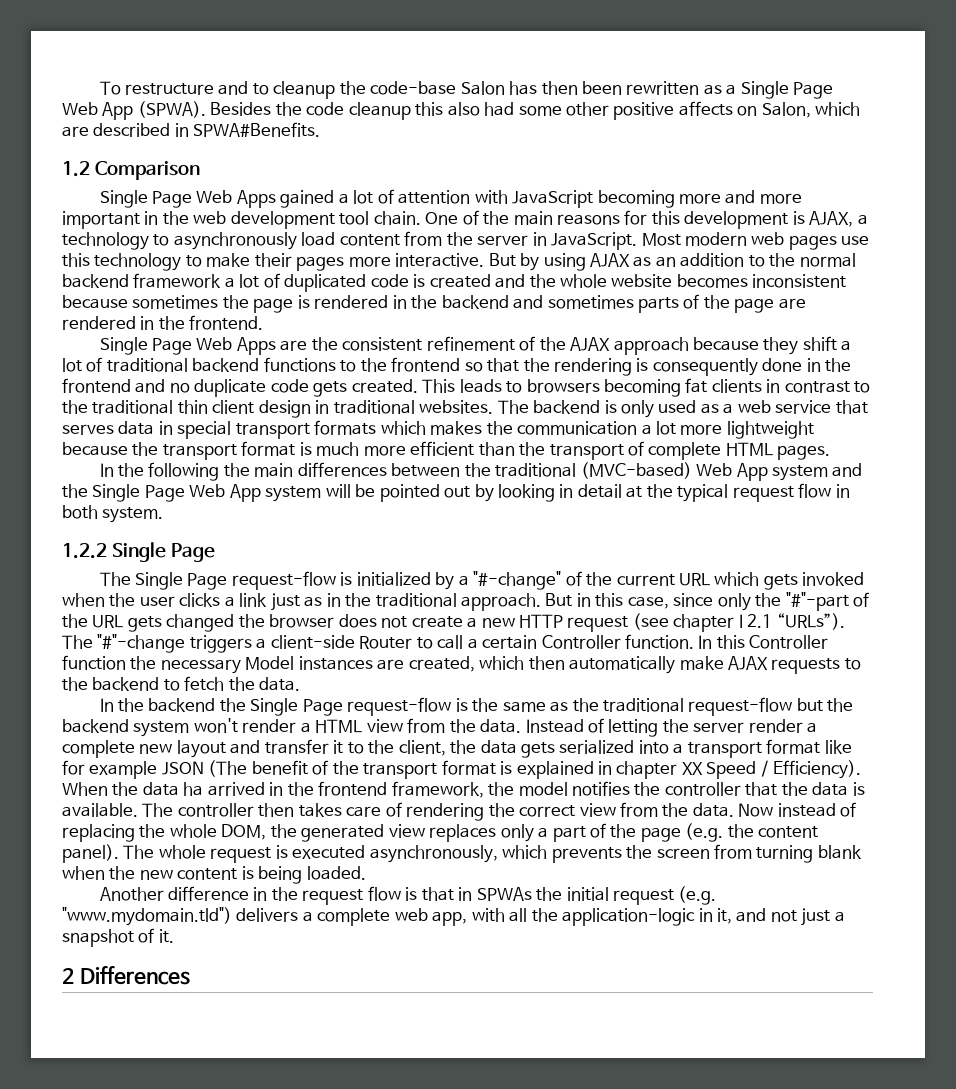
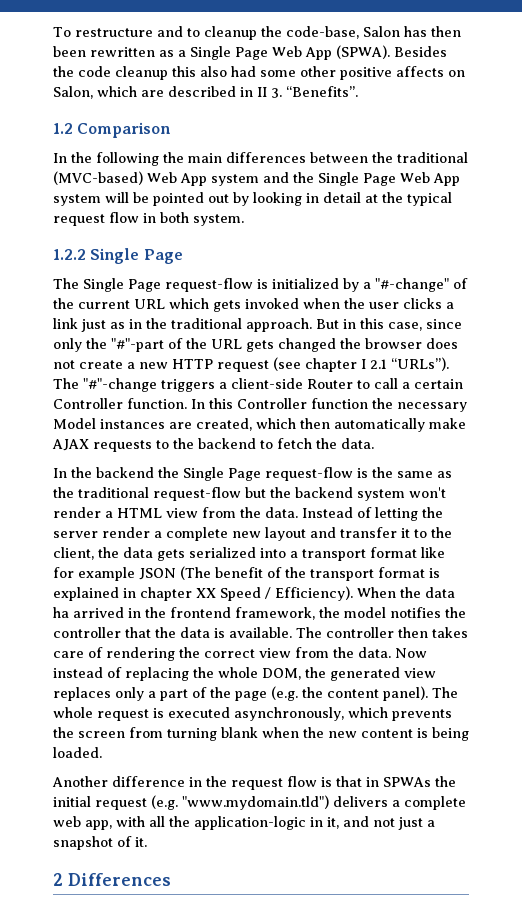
- To restructure and to cleanup the code-base Salon has then been rewritten as a Single Page Web App (SPWA).
+ To restructure and to cleanup the code-base, Salon has then been rewritten as a Single Page Web App (SPWA).
- Besides the code cleanup this also had some other positive affects on Salon, which are described in SPWA#Benefits.
+ Besides the code cleanup this also had some other positive affects on Salon, which are described in II 3. “Benefits”.
- Single Page Web Apps gained a lot of attention with JavaScript becoming more and more important in the web development tool chain. One of the main reasons for this development is AJAX, a technology to asynchronously load content from the server in JavaScript. Most modern web pages use this technology to make their pages more interactive. But by using AJAX as an addition to the normal backend framework a lot of duplicated code is created and the whole website becomes inconsistent because sometimes the page is rendered in the backend and sometimes parts of the page are rendered in the frontend.
- Single Page Web Apps are the consistent refinement of the AJAX approach because they shift a lot of traditional backend functions to the frontend so that the rendering is consequently done in the frontend and no duplicate code gets created. This leads to browsers becoming fat clients in contrast to the traditional thin client design in traditional websites. The backend is only used as a web service that serves data in special transport formats which makes the communication a lot more lightweight because the transport format is much more efficient than the transport of complete HTML pages.

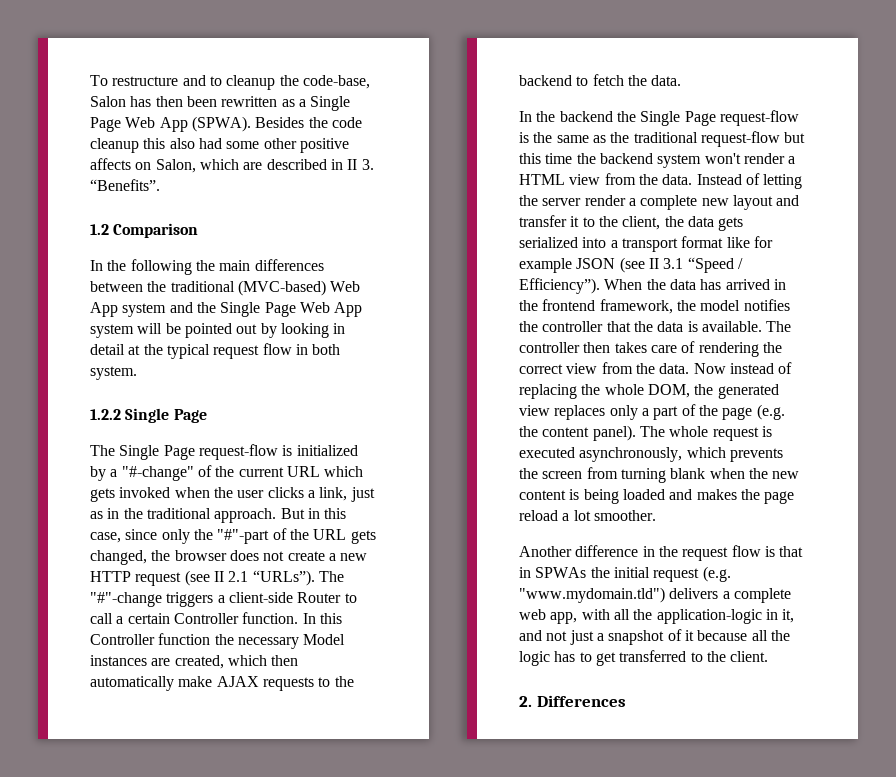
- The Single Page request-flow is initialized by a "#-change" of the current URL which gets invoked when the user clicks a link just as in the traditional approach.
+ The Single Page request-flow is initialized by a "#-change" of the current URL which gets invoked when the user clicks a link, just as in the traditional approach.
- But in this case, since only the "#"-part of the URL gets changed the browser does not create a new HTTP request (see chapter I 2.1 “URLs”).
+ But in this case, since only the "#"-part of the URL gets changed, the browser does not create a new HTTP request (see II 2.1 “URLs”).
- In the backend the Single Page request-flow is the same as the traditional request-flow but the backend system won't render a HTML view from the data.
+ In the backend the Single Page request-flow is the same as the traditional request-flow but this time the backend system won't render a HTML view from the data.
- Instead of letting the server render a complete new layout and transfer it to the client, the data gets serialized into a transport format like for example JSON (The benefit of the transport format is explained in chapter XX Speed / Efficiency).
+ Instead of letting the server render a complete new layout and transfer it to the client, the data gets serialized into a transport format like for example JSON (see II 3.1 “Speed / Efficiency”).
- When the data ha arrived in the frontend framework, the model notifies the controller that the data is available.
+ When the data has arrived in the frontend framework, the model notifies the controller that the data is available.
- The whole request is executed asynchronously, which prevents the screen from turning blank when the new content is being loaded.
+ The whole request is executed asynchronously, which prevents the screen from turning blank when the new content is being loaded and makes the page reload a lot smoother.
- Another difference in the request flow is that in SPWAs the initial request (e.g. "www.mydomain.tld") delivers a complete web app, with all the application-logic in it, and not just a snapshot of it.
- 2 Differences
+ Another difference in the request flow is that in SPWAs the initial request (e.g. "www.mydomain.tld") delivers a complete web app, with all the application-logic in it, and not just a snapshot of it because all the logic has to get transferred to the client.
+ 2. Differences

